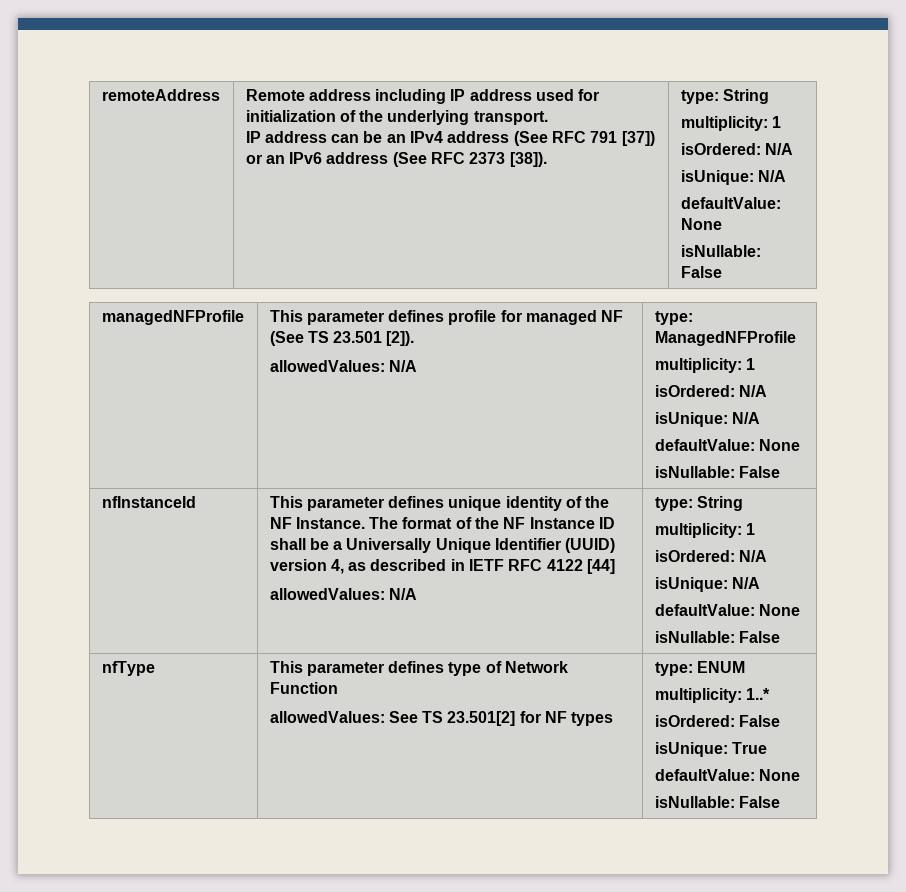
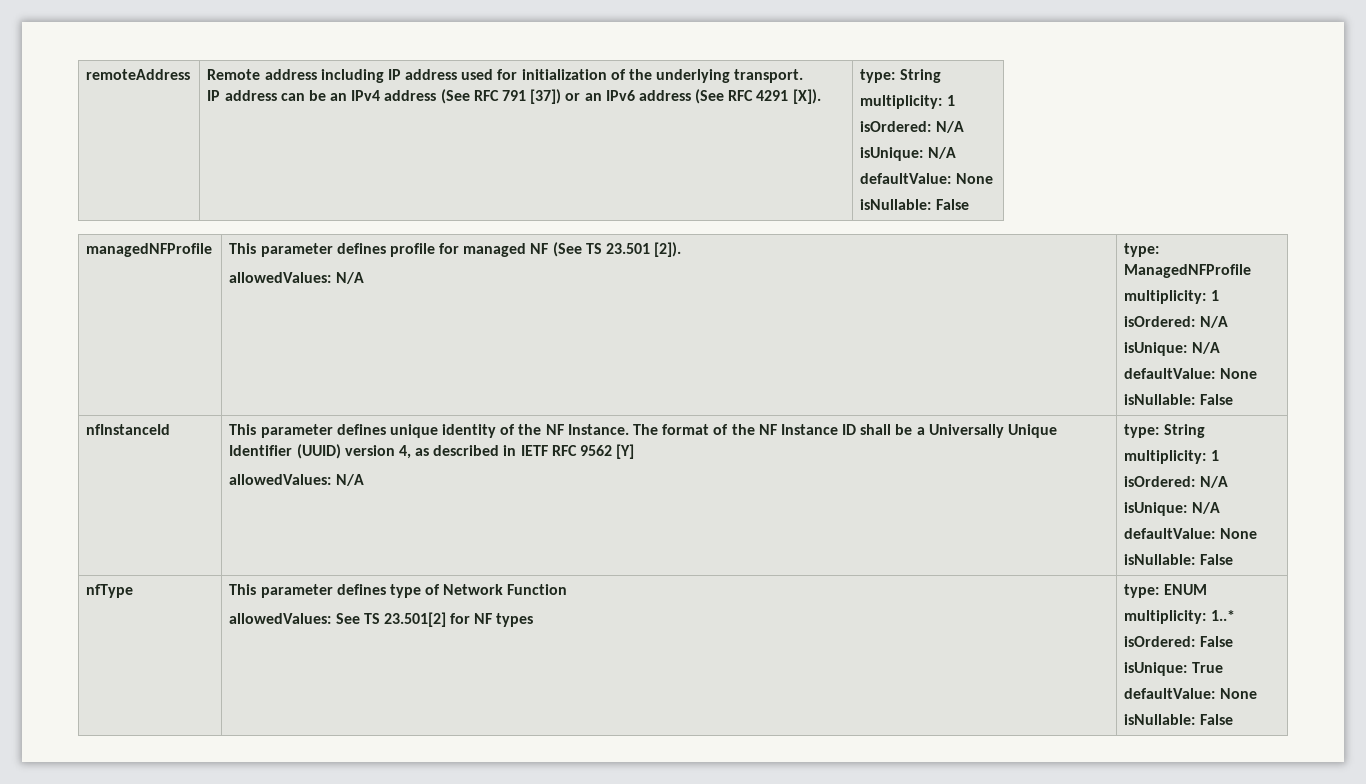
- IP address can be an IPv4 address (See RFC 791 [37]) or an IPv6 address (See RFC 2373 [38]).
+ IP address can be an IPv4 address (See RFC 791 [37]) or an IPv6 address (See RFC 4291 [X]).
- The format of the NF Instance ID shall be a Universally Unique Identifier (UUID) version 4, as described in IETF RFC 4122 [44]
+ The format of the NF Instance ID shall be a Universally Unique Identifier (UUID) version 4, as described in IETF RFC 9562 [Y]

